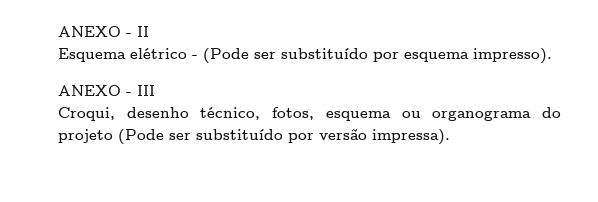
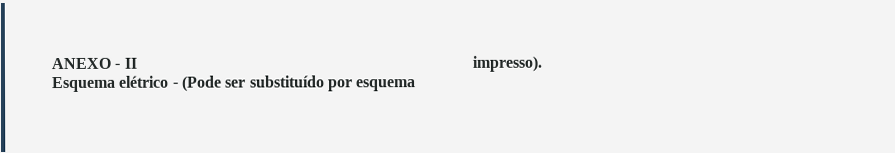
- ANEXO - III
- Croqui, desenho técnico, fotos, esquema ou organograma do projeto (Pode ser substituído por versão impressa).

